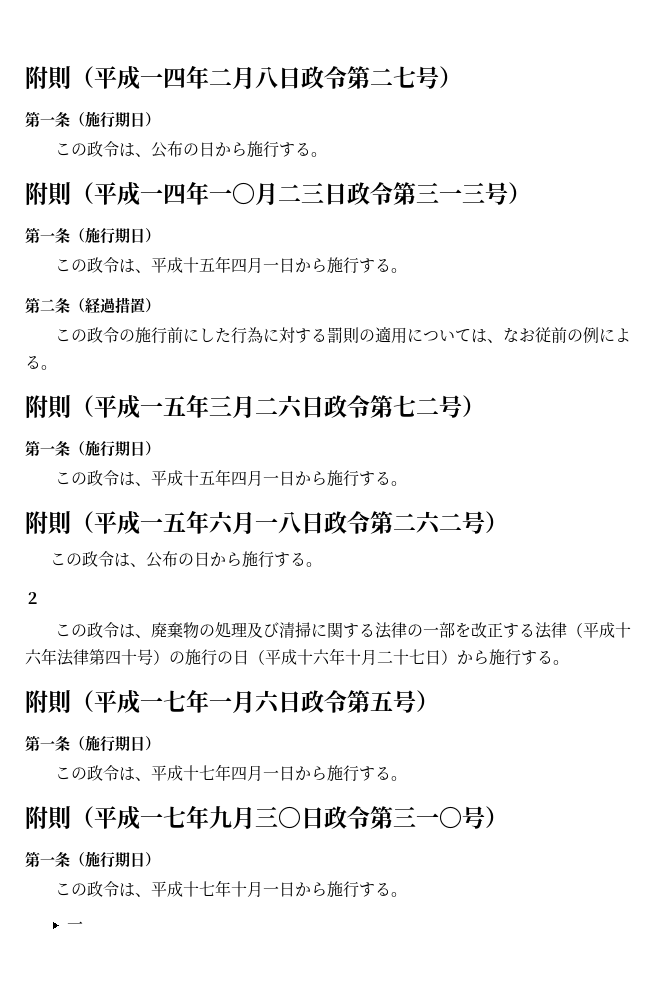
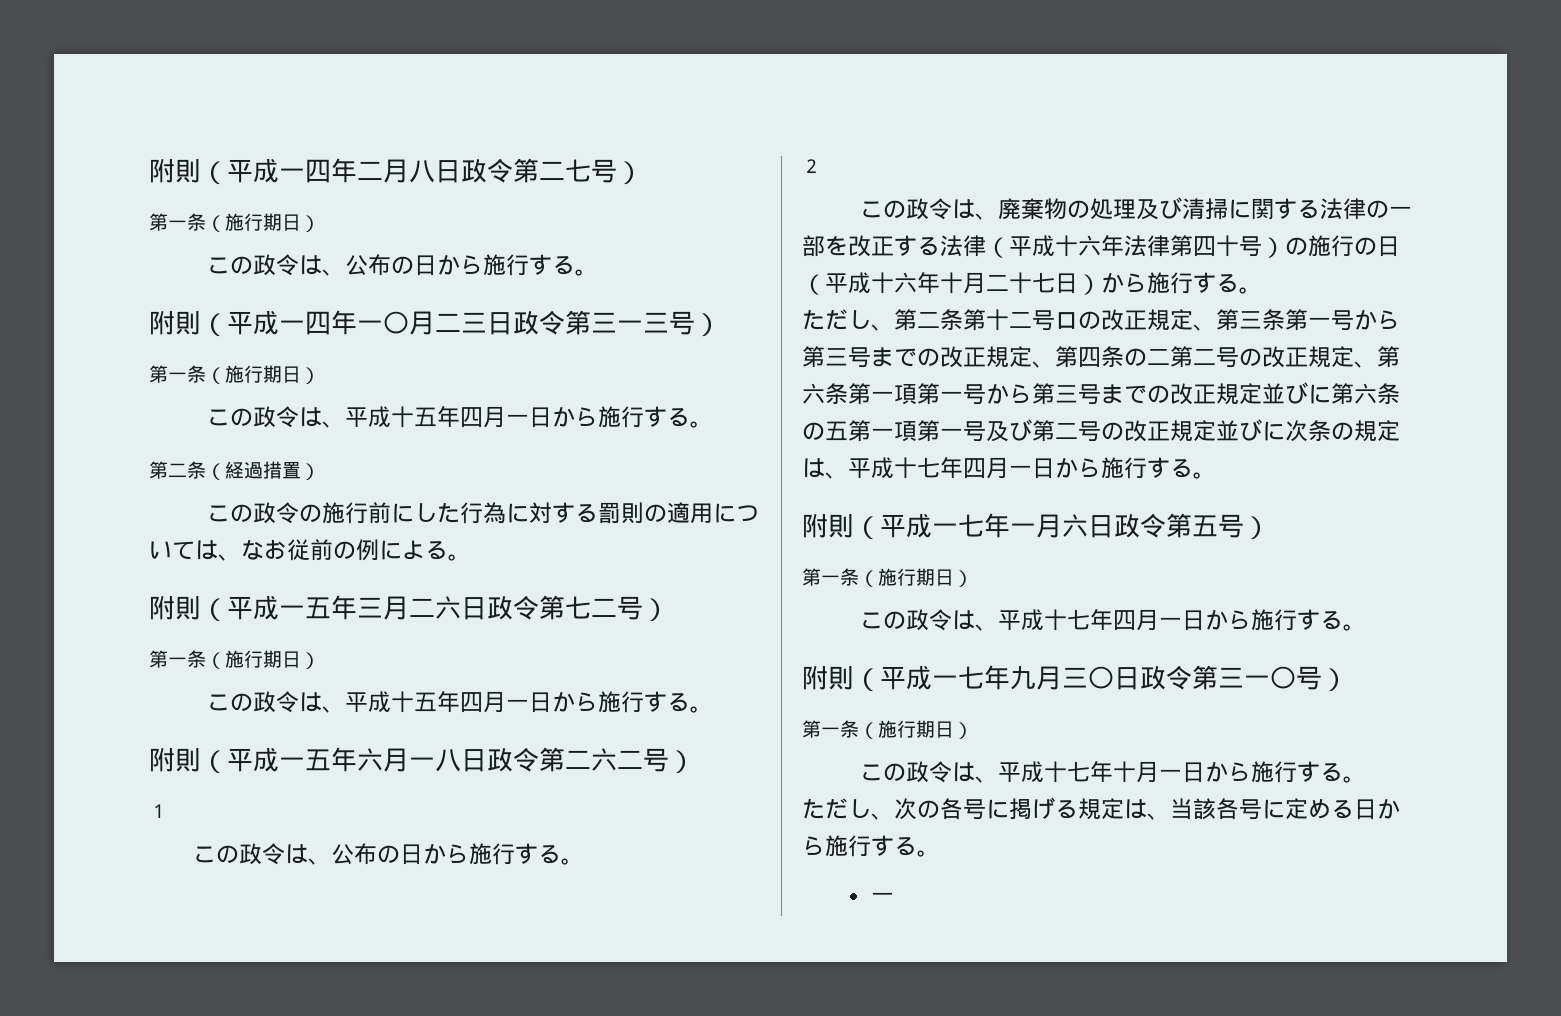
+ １
+ ただし、第二条第十二号ロの改正規定、第三条第一号から第三号までの改正規定、第四条の二第二号の改正規定、第六条第一項第一号から第三号までの改正規定並びに第六条の五第一項第一号及び第二号の改正規定並びに次条の規定は、平成十七年四月一日から施行する。
+ ただし、次の各号に掲げる規定は、当該各号に定める日から施行する。

